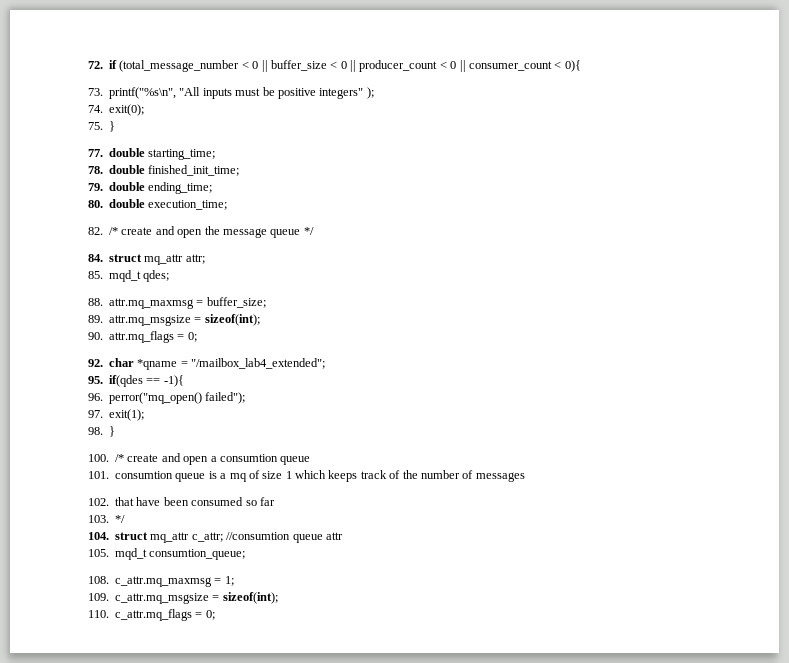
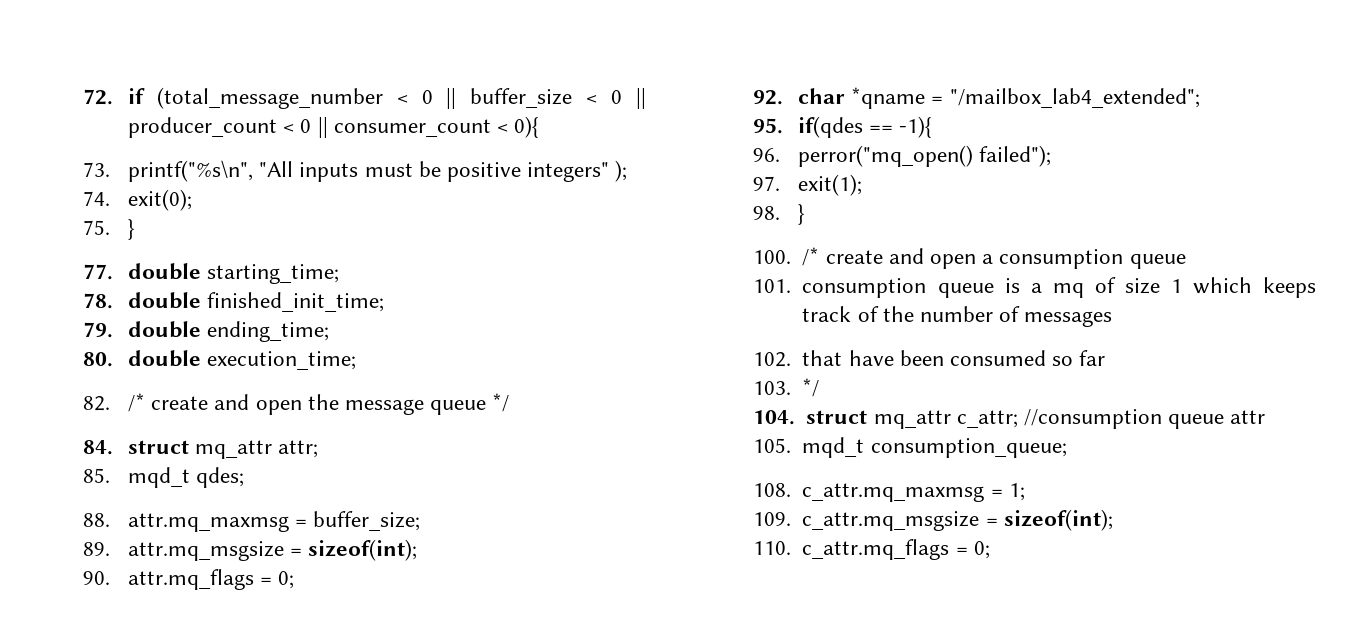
- 100. /* create and open a consumtion queue
+ 100. /* create and open a consumption queue
- 101. consumtion queue is a mq of size 1 which keeps track of the number of messages
+ 101. consumption queue is a mq of size 1 which keeps track of the number of messages
- 104. struct mq_attr c_attr; //consumtion queue attr
+ 104. struct mq_attr c_attr; //consumption queue attr
- 105. mqd_t consumtion_queue;
+ 105. mqd_t consumption_queue;

